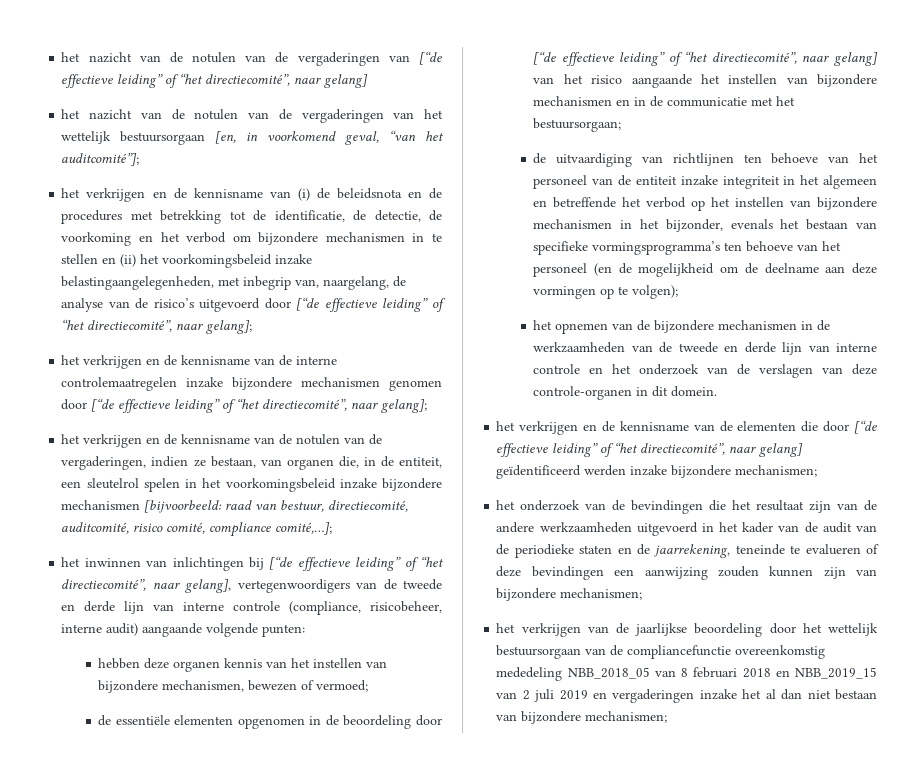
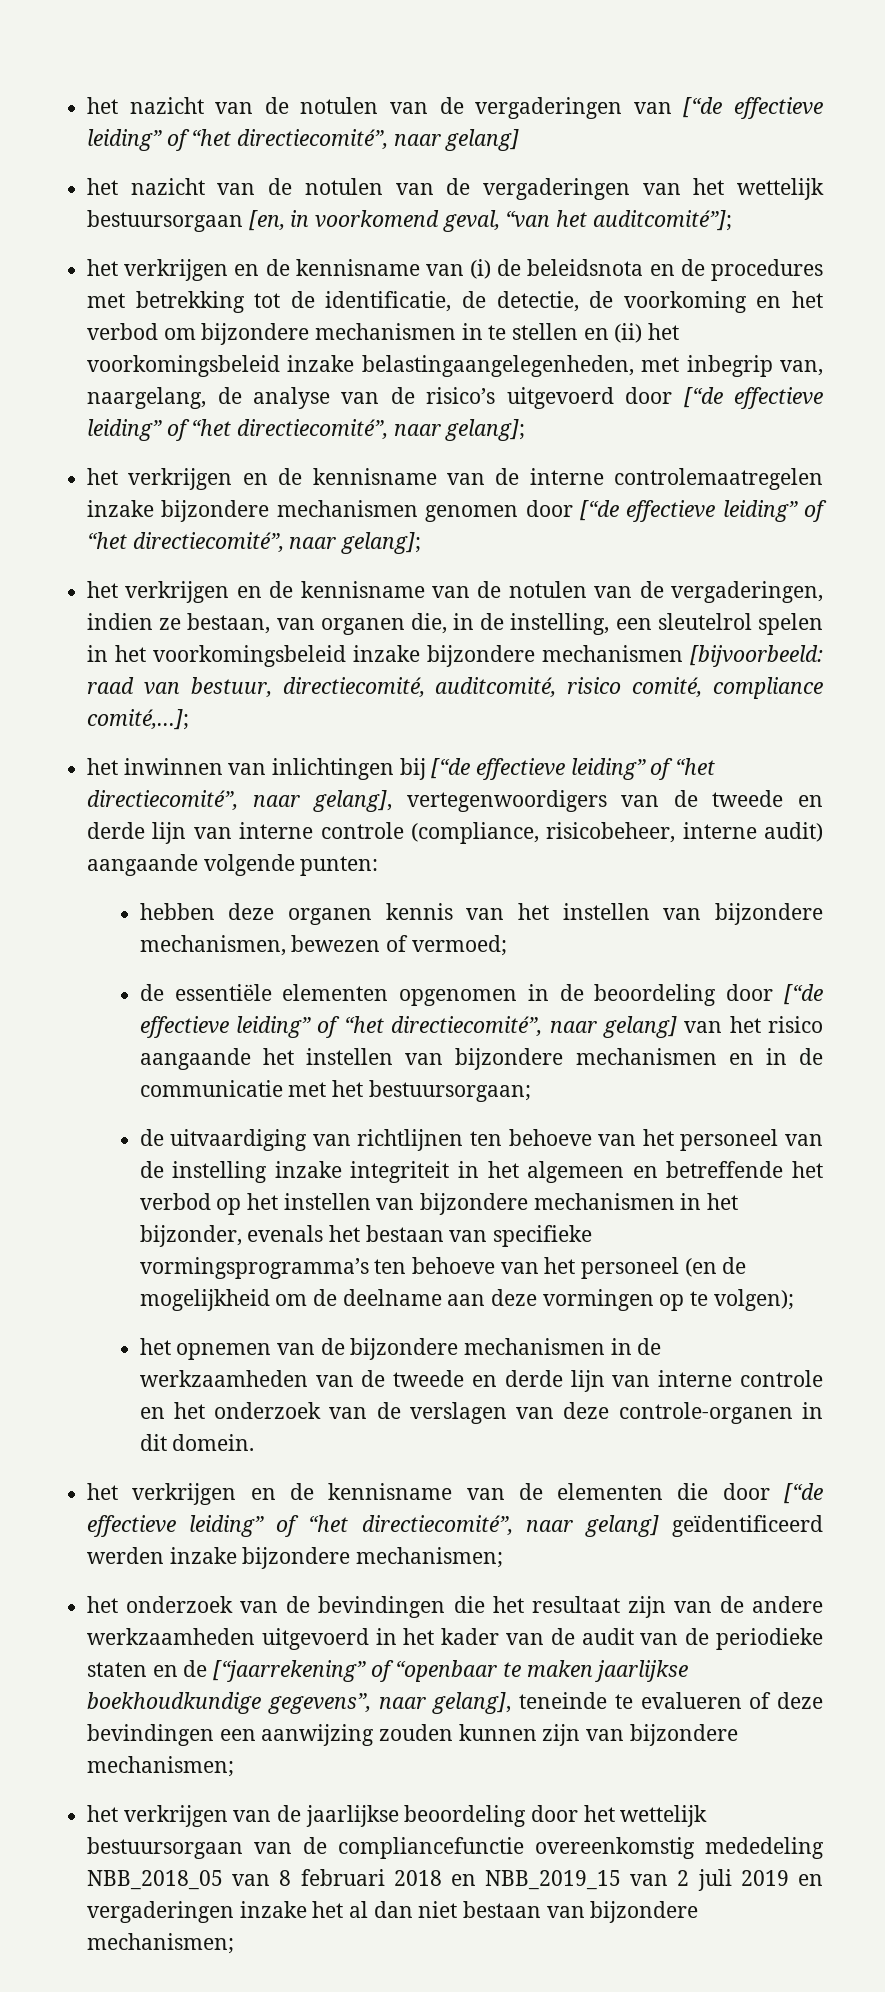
- het verkrijgen en de kennisname van de notulen van de vergaderingen, indien ze bestaan, van organen die, in de entiteit, een sleutelrol spelen in het voorkomingsbeleid inzake bijzondere mechanismen [bijvoorbeeld: raad van bestuur, directiecomité, auditcomité, risico comité, compliance comité,…];
+ het verkrijgen en de kennisname van de notulen van de vergaderingen, indien ze bestaan, van organen die, in de instelling, een sleutelrol spelen in het voorkomingsbeleid inzake bijzondere mechanismen [bijvoorbeeld: raad van bestuur, directiecomité, auditcomité, risico comité, compliance comité,…];
- de uitvaardiging van richtlijnen ten behoeve van het personeel van de entiteit inzake integriteit in het algemeen en betreffende het verbod op het instellen van bijzondere mechanismen in het bijzonder, evenals het bestaan van specifieke vormingsprogramma’s ten behoeve van het personeel (en de mogelijkheid om de deelname aan deze vormingen op te volgen);
+ de uitvaardiging van richtlijnen ten behoeve van het personeel van de instelling inzake integriteit in het algemeen en betreffende het verbod op het instellen van bijzondere mechanismen in het bijzonder, evenals het bestaan van specifieke vormingsprogramma’s ten behoeve van het personeel (en de mogelijkheid om de deelname aan deze vormingen op te volgen);
- het onderzoek van de bevindingen die het resultaat zijn van de andere werkzaamheden uitgevoerd in het kader van de audit van de periodieke staten en de jaarrekening, teneinde te evalueren of deze bevindingen een aanwijzing zouden kunnen zijn van bijzondere mechanismen;
+ het onderzoek van de bevindingen die het resultaat zijn van de andere werkzaamheden uitgevoerd in het kader van de audit van de periodieke staten en de [“jaarrekening” of “openbaar te maken jaarlijkse boekhoudkundige gegevens”, naar gelang], teneinde te evalueren of deze bevindingen een aanwijzing zouden kunnen zijn van bijzondere mechanismen;

